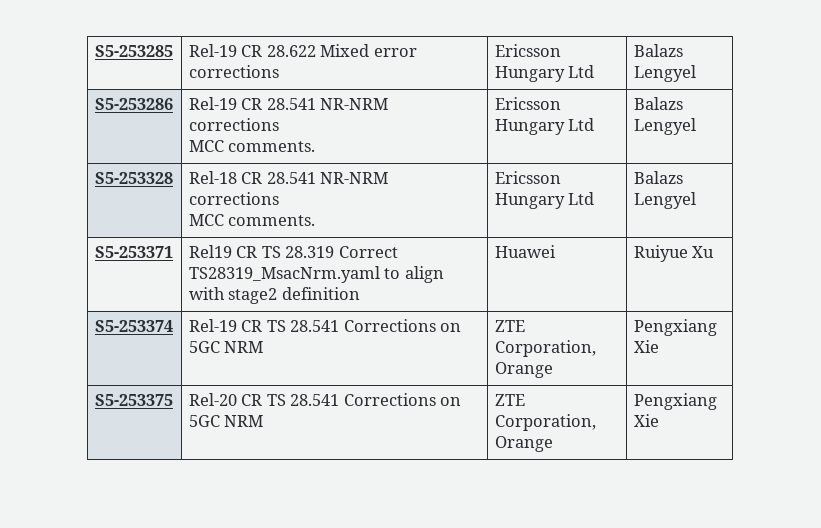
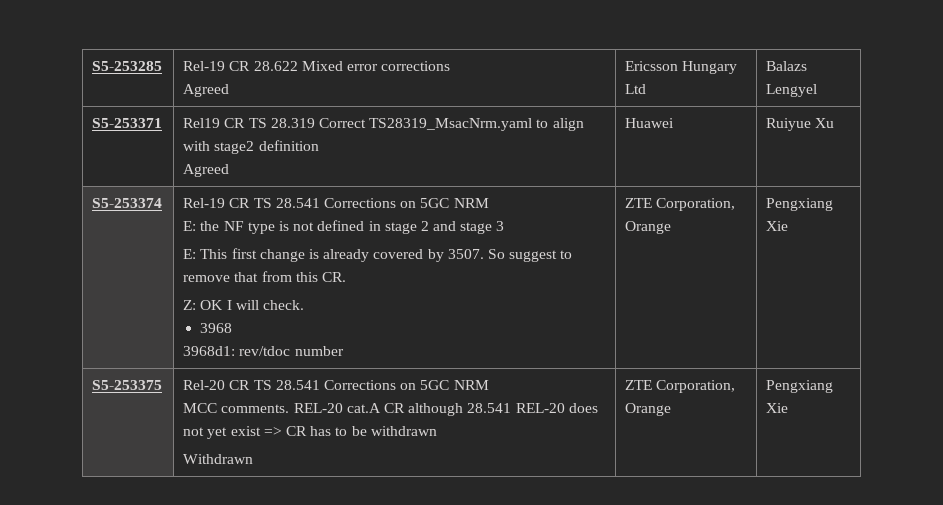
- S5-253285 | Rel-19 CR 28.622 Mixed error corrections | Ericsson Hungary Ltd | Balazs Lengyel
- S5-253286 | Rel-19 CR 28.541 NR-NRM corrections
- MCC comments. | Ericsson Hungary Ltd | Balazs Lengyel
- S5-253328 | Rel-18 CR 28.541 NR-NRM corrections
- MCC comments. | Ericsson Hungary Ltd | Balazs Lengyel
+ S5-253285 | Rel-19 CR 28.622 Mixed error corrections
+ Agreed | Ericsson Hungary Ltd | Balazs Lengyel
- S5-253371 | Rel19 CR TS 28.319 Correct TS28319_MsacNrm.yaml to align with stage2 definition | Huawei | Ruiyue Xu
+ S5-253371 | Rel19 CR TS 28.319 Correct TS28319_MsacNrm.yaml to align with stage2 definition
+ Agreed | Huawei | Ruiyue Xu
+ E: the NF type is not defined in stage 2 and stage 3
+ E: This first change is already covered by 3507. So suggest to remove that from this CR.
+ Z: OK I will check.
+ 3968
+ 3968d1: rev/tdoc number
- S5-253375 | Rel-20 CR TS 28.541 Corrections on 5GC NRM | ZTE Corporation, Orange | Pengxiang Xie
+ S5-253375 | Rel-20 CR TS 28.541 Corrections on 5GC NRM
+ MCC comments. REL-20 cat.A CR although 28.541 REL-20 does not yet exist => CR has to be withdrawn
+ Withdrawn | ZTE Corporation, Orange | Pengxiang Xie

